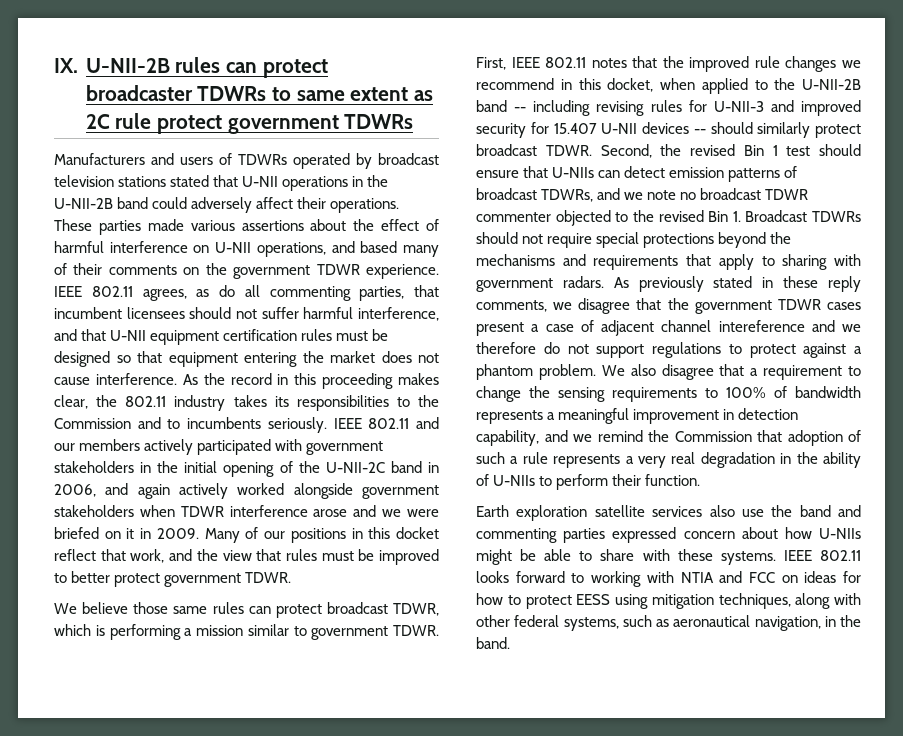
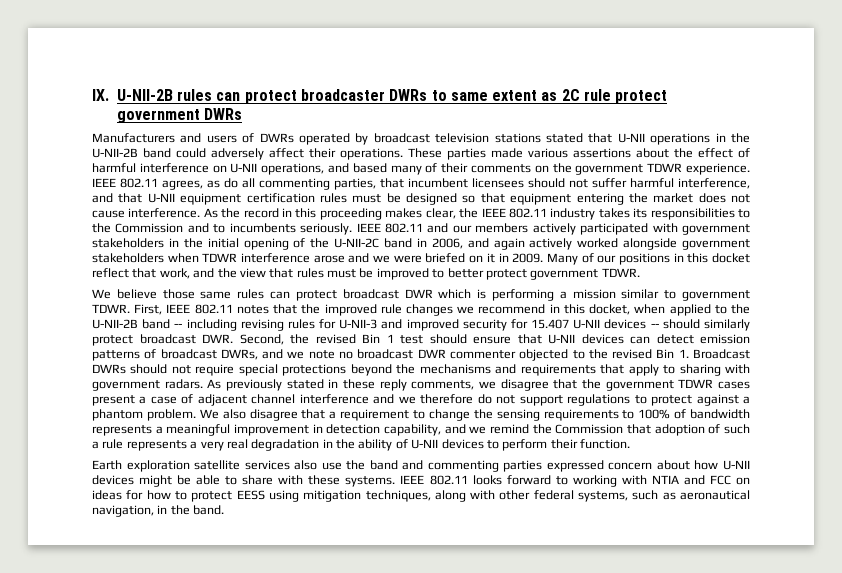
- IX. U-NII-2B rules can protect broadcaster TDWRs to same extent as 2C rule protect government TDWRs
+ IX. U-NII-2B rules can protect broadcaster DWRs to same extent as 2C rule protect government DWRs
- Manufacturers and users of TDWRs operated by broadcast television stations stated that U-NII operations in the U-NII-2B band could adversely affect their operations.
+ Manufacturers and users of DWRs operated by broadcast television stations stated that U-NII operations in the U-NII-2B band could adversely affect their operations.
- As the record in this proceeding makes clear, the 802.11 industry takes its responsibilities to the Commission and to incumbents seriously.
+ As the record in this proceeding makes clear, the IEEE 802.11 industry takes its responsibilities to the Commission and to incumbents seriously.
- We believe those same rules can protect broadcast TDWR, which is performing a mission similar to government TDWR.
+ We believe those same rules can protect broadcast DWR which is performing a mission similar to government TDWR.
- First, IEEE 802.11 notes that the improved rule changes we recommend in this docket, when applied to the U-NII-2B band -- including revising rules for U-NII-3 and improved security for 15.407 U-NII devices -- should similarly protect broadcast TDWR. Second, the revised Bin 1 test should ensure that U-NIIs can detect emission patterns of broadcast TDWRs, and we note no broadcast TDWR commenter objected to the revised Bin 1. Broadcast TDWRs should not require special protections beyond the mechanisms and requirements that apply to sharing with government radars.
+ First, IEEE 802.11 notes that the improved rule changes we recommend in this docket, when applied to the U-NII-2B band -- including revising rules for U-NII-3 and improved security for 15.407 U-NII devices -- should similarly protect broadcast DWR. Second, the revised Bin 1 test should ensure that U-NII devices can detect emission patterns of broadcast DWRs, and we note no broadcast DWR commenter objected to the revised Bin 1. Broadcast DWRs should not require special protections beyond the mechanisms and requirements that apply to sharing with government radars.
- As previously stated in these reply comments, we disagree that the government TDWR cases present a case of adjacent channel intereference and we therefore do not support regulations to protect against a phantom problem.
+ As previously stated in these reply comments, we disagree that the government TDWR cases present a case of adjacent channel interference and we therefore do not support regulations to protect against a phantom problem.
- We also disagree that a requirement to change the sensing requirements to 100% of bandwidth represents a meaningful improvement in detection capability, and we remind the Commission that adoption of such a rule represents a very real degradation in the ability of U-NIIs to perform their function.
+ We also disagree that a requirement to change the sensing requirements to 100% of bandwidth represents a meaningful improvement in detection capability, and we remind the Commission that adoption of such a rule represents a very real degradation in the ability of U-NII devices to perform their function.
- Earth exploration satellite services also use the band and commenting parties expressed concern about how U-NIIs might be able to share with these systems.
+ Earth exploration satellite services also use the band and commenting parties expressed concern about how U-NII devices might be able to share with these systems.

